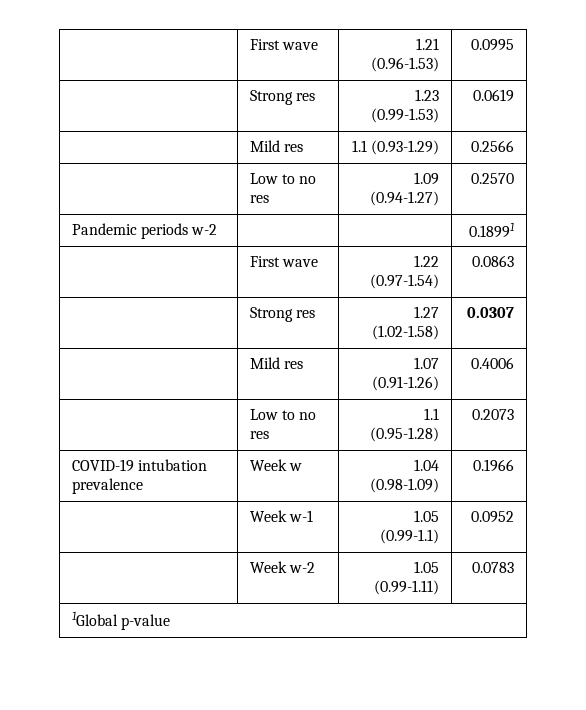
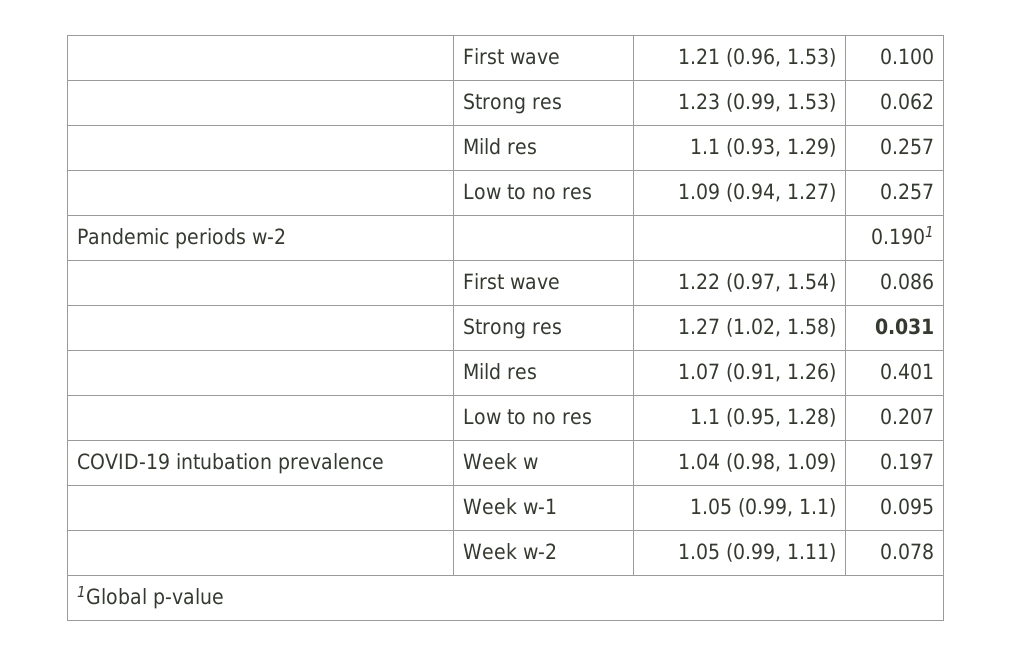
- | First wave | 1.21 (0.96-1.53) | 0.0995
+ | First wave | 1.21 (0.96, 1.53) | 0.100
- | Strong res | 1.23 (0.99-1.53) | 0.0619
+ | Strong res | 1.23 (0.99, 1.53) | 0.062
- | Mild res | 1.1 (0.93-1.29) | 0.2566
+ | Mild res | 1.1 (0.93, 1.29) | 0.257
- | Low to no res | 1.09 (0.94-1.27) | 0.2570
+ | Low to no res | 1.09 (0.94, 1.27) | 0.257
- Pandemic periods w-2 | | | 0.18991
+ Pandemic periods w-2 | | | 0.1901
- | First wave | 1.22 (0.97-1.54) | 0.0863
+ | First wave | 1.22 (0.97, 1.54) | 0.086
- | Strong res | 1.27 (1.02-1.58) | 0.0307
+ | Strong res | 1.27 (1.02, 1.58) | 0.031
- | Mild res | 1.07 (0.91-1.26) | 0.4006
+ | Mild res | 1.07 (0.91, 1.26) | 0.401
- | Low to no res | 1.1 (0.95-1.28) | 0.2073
+ | Low to no res | 1.1 (0.95, 1.28) | 0.207
- COVID-19 intubation prevalence | Week w | 1.04 (0.98-1.09) | 0.1966
+ COVID-19 intubation prevalence | Week w | 1.04 (0.98, 1.09) | 0.197
- | Week w-1 | 1.05 (0.99-1.1) | 0.0952
+ | Week w-1 | 1.05 (0.99, 1.1) | 0.095
- | Week w-2 | 1.05 (0.99-1.11) | 0.0783
+ | Week w-2 | 1.05 (0.99, 1.11) | 0.078

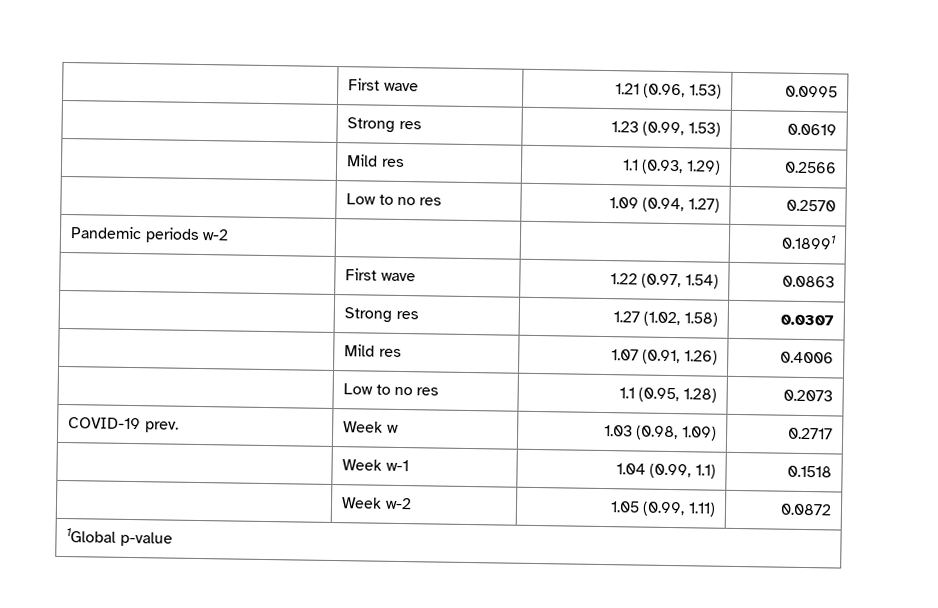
- | First wave | 1.21 (0.96, 1.53) | 0.100
+ | First wave | 1.21 (0.96, 1.53) | 0.0995
- | Strong res | 1.23 (0.99, 1.53) | 0.062
+ | Strong res | 1.23 (0.99, 1.53) | 0.0619
- | Mild res | 1.1 (0.93, 1.29) | 0.257
+ | Mild res | 1.1 (0.93, 1.29) | 0.2566
- | Low to no res | 1.09 (0.94, 1.27) | 0.257
+ | Low to no res | 1.09 (0.94, 1.27) | 0.2570
- Pandemic periods w-2 | | | 0.1901
+ Pandemic periods w-2 | | | 0.18991
- | First wave | 1.22 (0.97, 1.54) | 0.086
+ | First wave | 1.22 (0.97, 1.54) | 0.0863
- | Strong res | 1.27 (1.02, 1.58) | 0.031
+ | Strong res | 1.27 (1.02, 1.58) | 0.0307
- | Mild res | 1.07 (0.91, 1.26) | 0.401
+ | Mild res | 1.07 (0.91, 1.26) | 0.4006
- | Low to no res | 1.1 (0.95, 1.28) | 0.207
+ | Low to no res | 1.1 (0.95, 1.28) | 0.2073
- COVID-19 intubation prevalence | Week w | 1.04 (0.98, 1.09) | 0.197
+ COVID-19 prev. | Week w | 1.03 (0.98, 1.09) | 0.2717
- | Week w-1 | 1.05 (0.99, 1.1) | 0.095
+ | Week w-1 | 1.04 (0.99, 1.1) | 0.1518
- | Week w-2 | 1.05 (0.99, 1.11) | 0.078
+ | Week w-2 | 1.05 (0.99, 1.11) | 0.0872

